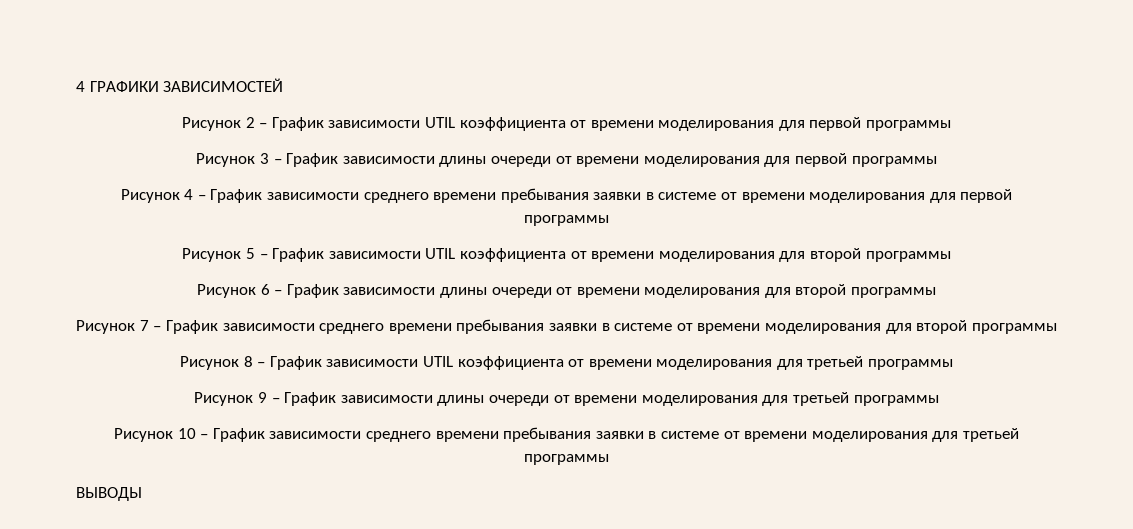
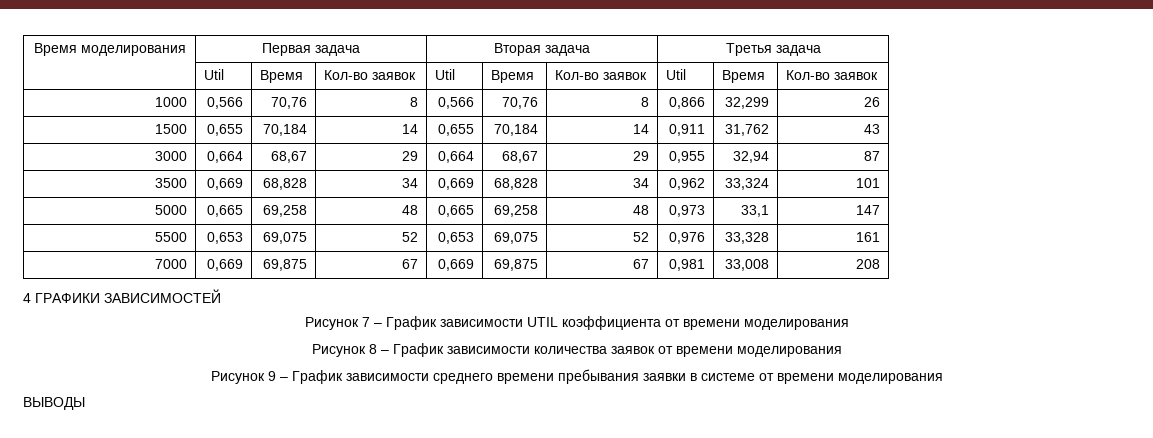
+ Время моделирования | Первая задача | Вторая задача | Третья задача
+ | Util | Время | Кол-во заявок | Util | Время | Кол-во заявок | Util | Время | Кол-во заявок
+ 1000 | 0,566 | 70,76 | 8 | 0,566 | 70,76 | 8 | 0,866 | 32,299 | 26
+ 1500 | 0,655 | 70,184 | 14 | 0,655 | 70,184 | 14 | 0,911 | 31,762 | 43
+ 3000 | 0,664 | 68,67 | 29 | 0,664 | 68,67 | 29 | 0,955 | 32,94 | 87
+ 3500 | 0,669 | 68,828 | 34 | 0,669 | 68,828 | 34 | 0,962 | 33,324 | 101
+ 5000 | 0,665 | 69,258 | 48 | 0,665 | 69,258 | 48 | 0,973 | 33,1 | 147
+ 5500 | 0,653 | 69,075 | 52 | 0,653 | 69,075 | 52 | 0,976 | 33,328 | 161
+ 7000 | 0,669 | 69,875 | 67 | 0,669 | 69,875 | 67 | 0,981 | 33,008 | 208
- Рисунок 2 – График зависимости UTIL коэффициента от времени моделирования для первой программы
- Рисунок 3 – График зависимости длины очереди от времени моделирования для первой программы
- Рисунок 4 – График зависимости среднего времени пребывания заявки в системе от времени моделирования для первой программы
- Рисунок 5 – График зависимости UTIL коэффициента от времени моделирования для второй программы
- Рисунок 6 – График зависимости длины очереди от времени моделирования для второй программы
- Рисунок 7 – График зависимости среднего времени пребывания заявки в системе от времени моделирования для второй программы
- Рисунок 8 – График зависимости UTIL коэффициента от времени моделирования для третьей программы
- Рисунок 9 – График зависимости длины очереди от времени моделирования для третьей программы
- Рисунок 10 – График зависимости среднего времени пребывания заявки в системе от времени моделирования для третьей программы
+ Рисунок 7 – График зависимости UTIL коэффициента от времени моделирования
+ Рисунок 8 – График зависимости количества заявок от времени моделирования
+ Рисунок 9 – График зависимости среднего времени пребывания заявки в системе от времени моделирования

